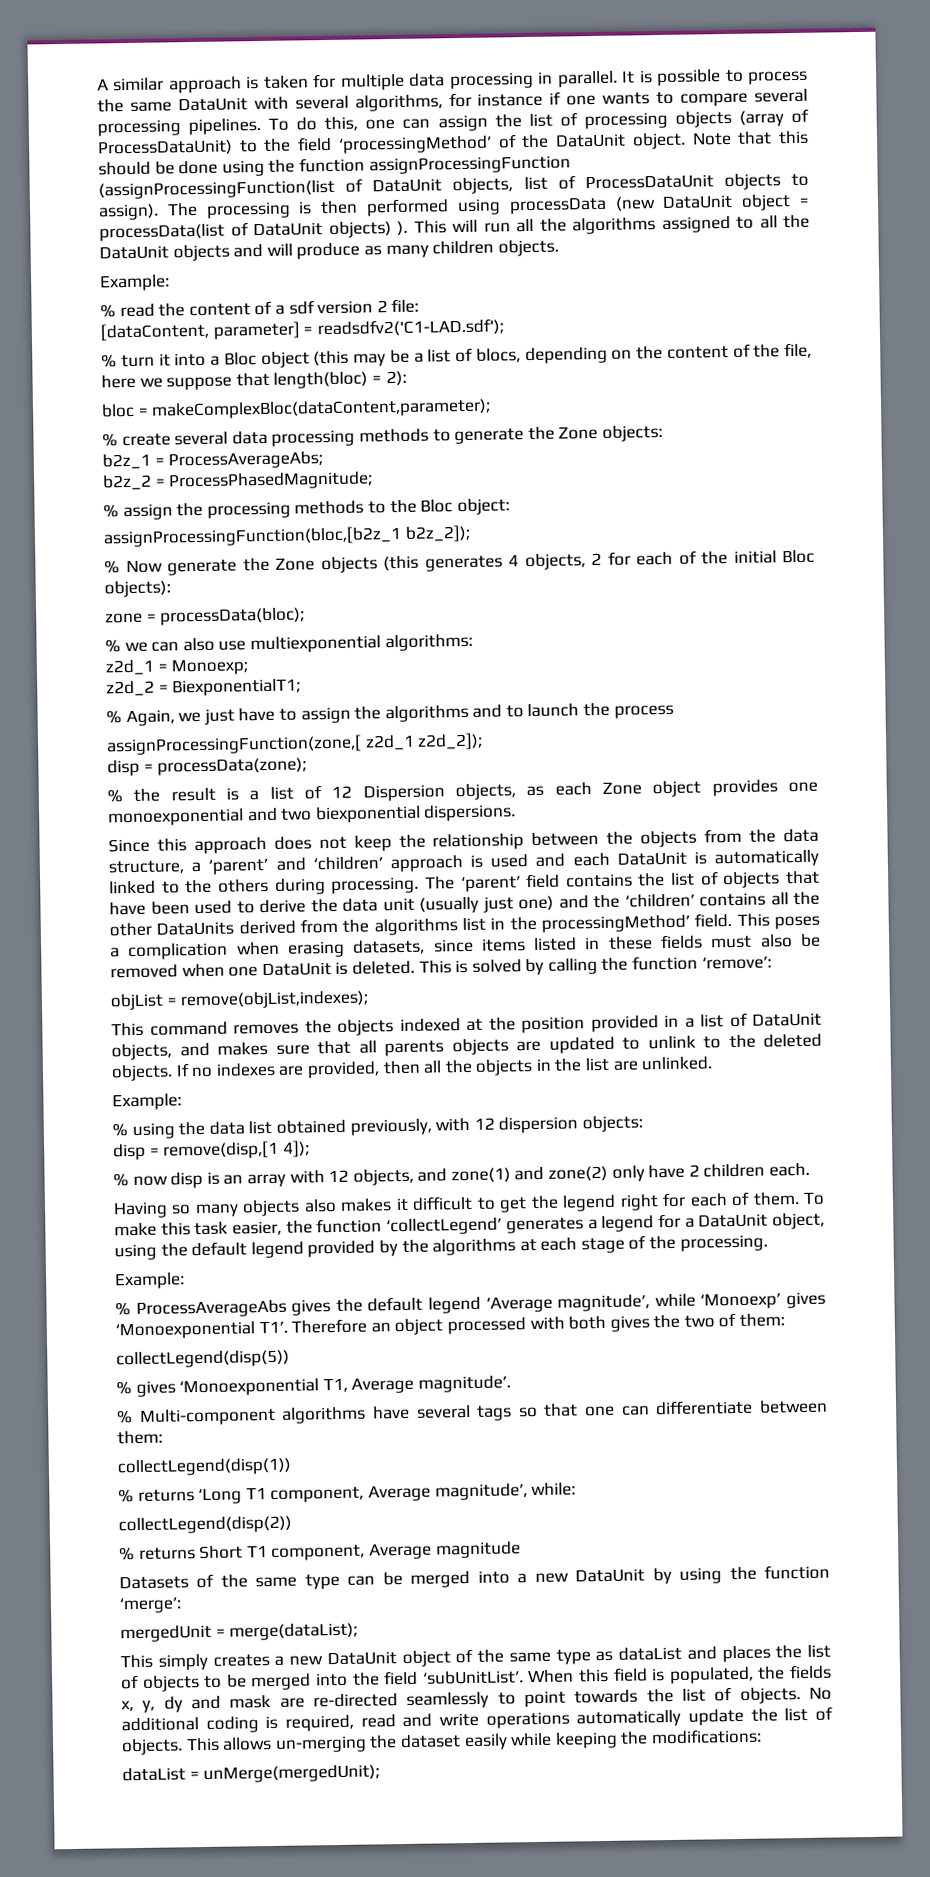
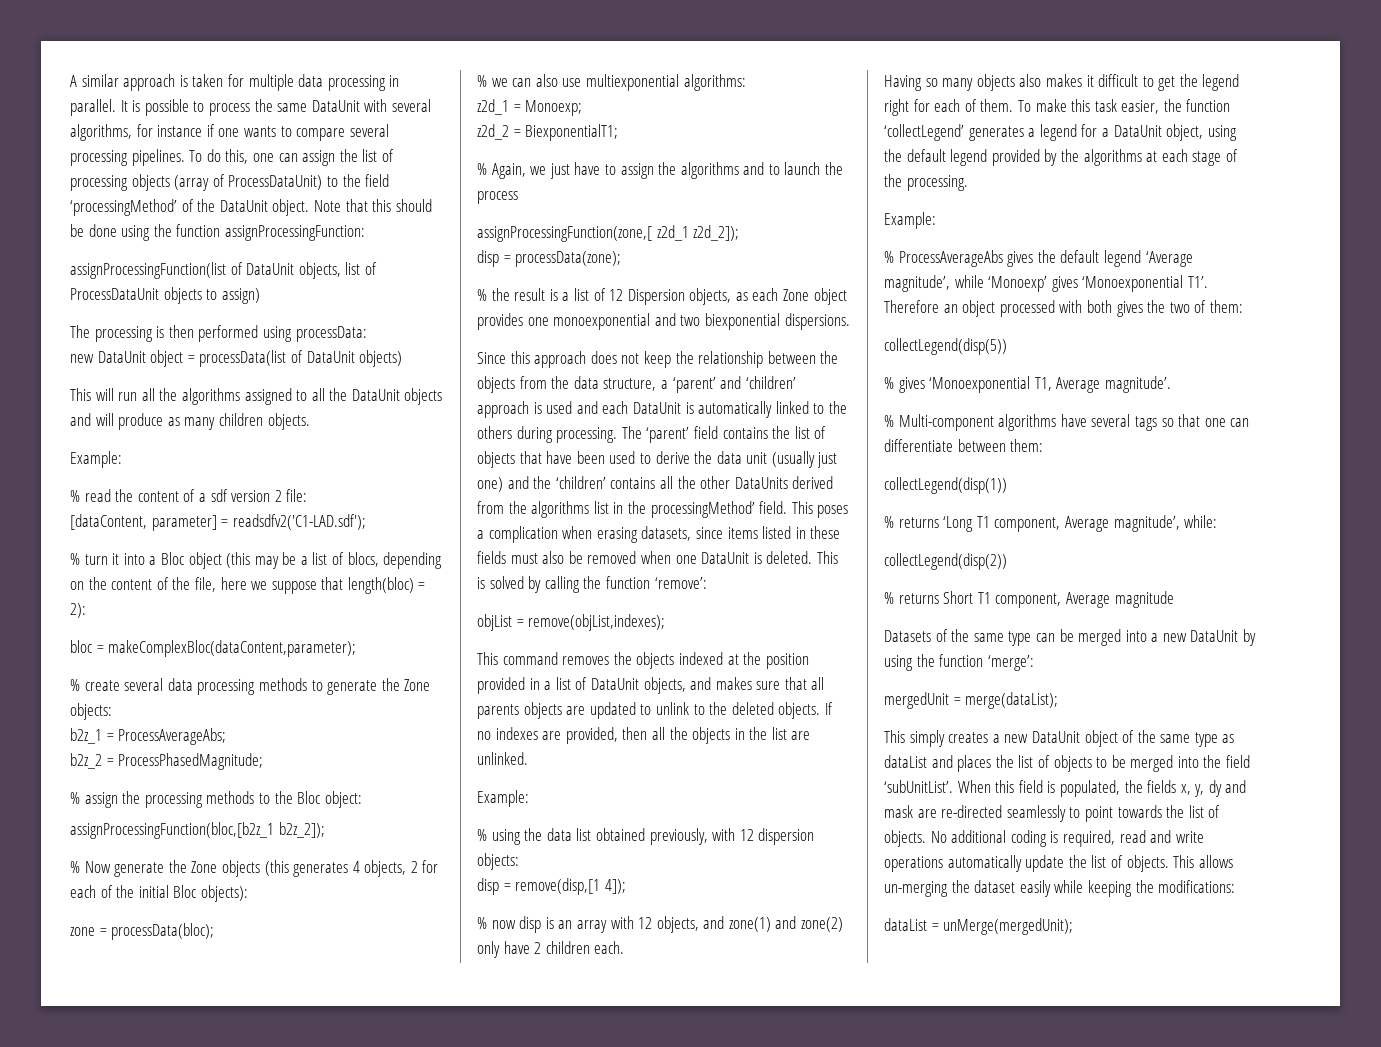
- Note that this should be done using the function assignProcessingFunction (assignProcessingFunction(list of DataUnit objects, list of ProcessDataUnit objects to assign). The processing is then performed using processData (new DataUnit object = processData(list of DataUnit objects) ). This will run all the algorithms assigned to all the DataUnit objects and will produce as many children objects.
+ Note that this should be done using the function assignProcessingFunction:
+ assignProcessingFunction(list of DataUnit objects, list of ProcessDataUnit objects to assign)
+ The processing is then performed using processData:
+ new DataUnit object = processData(list of DataUnit objects)
+ This will run all the algorithms assigned to all the DataUnit objects and will produce as many children objects.

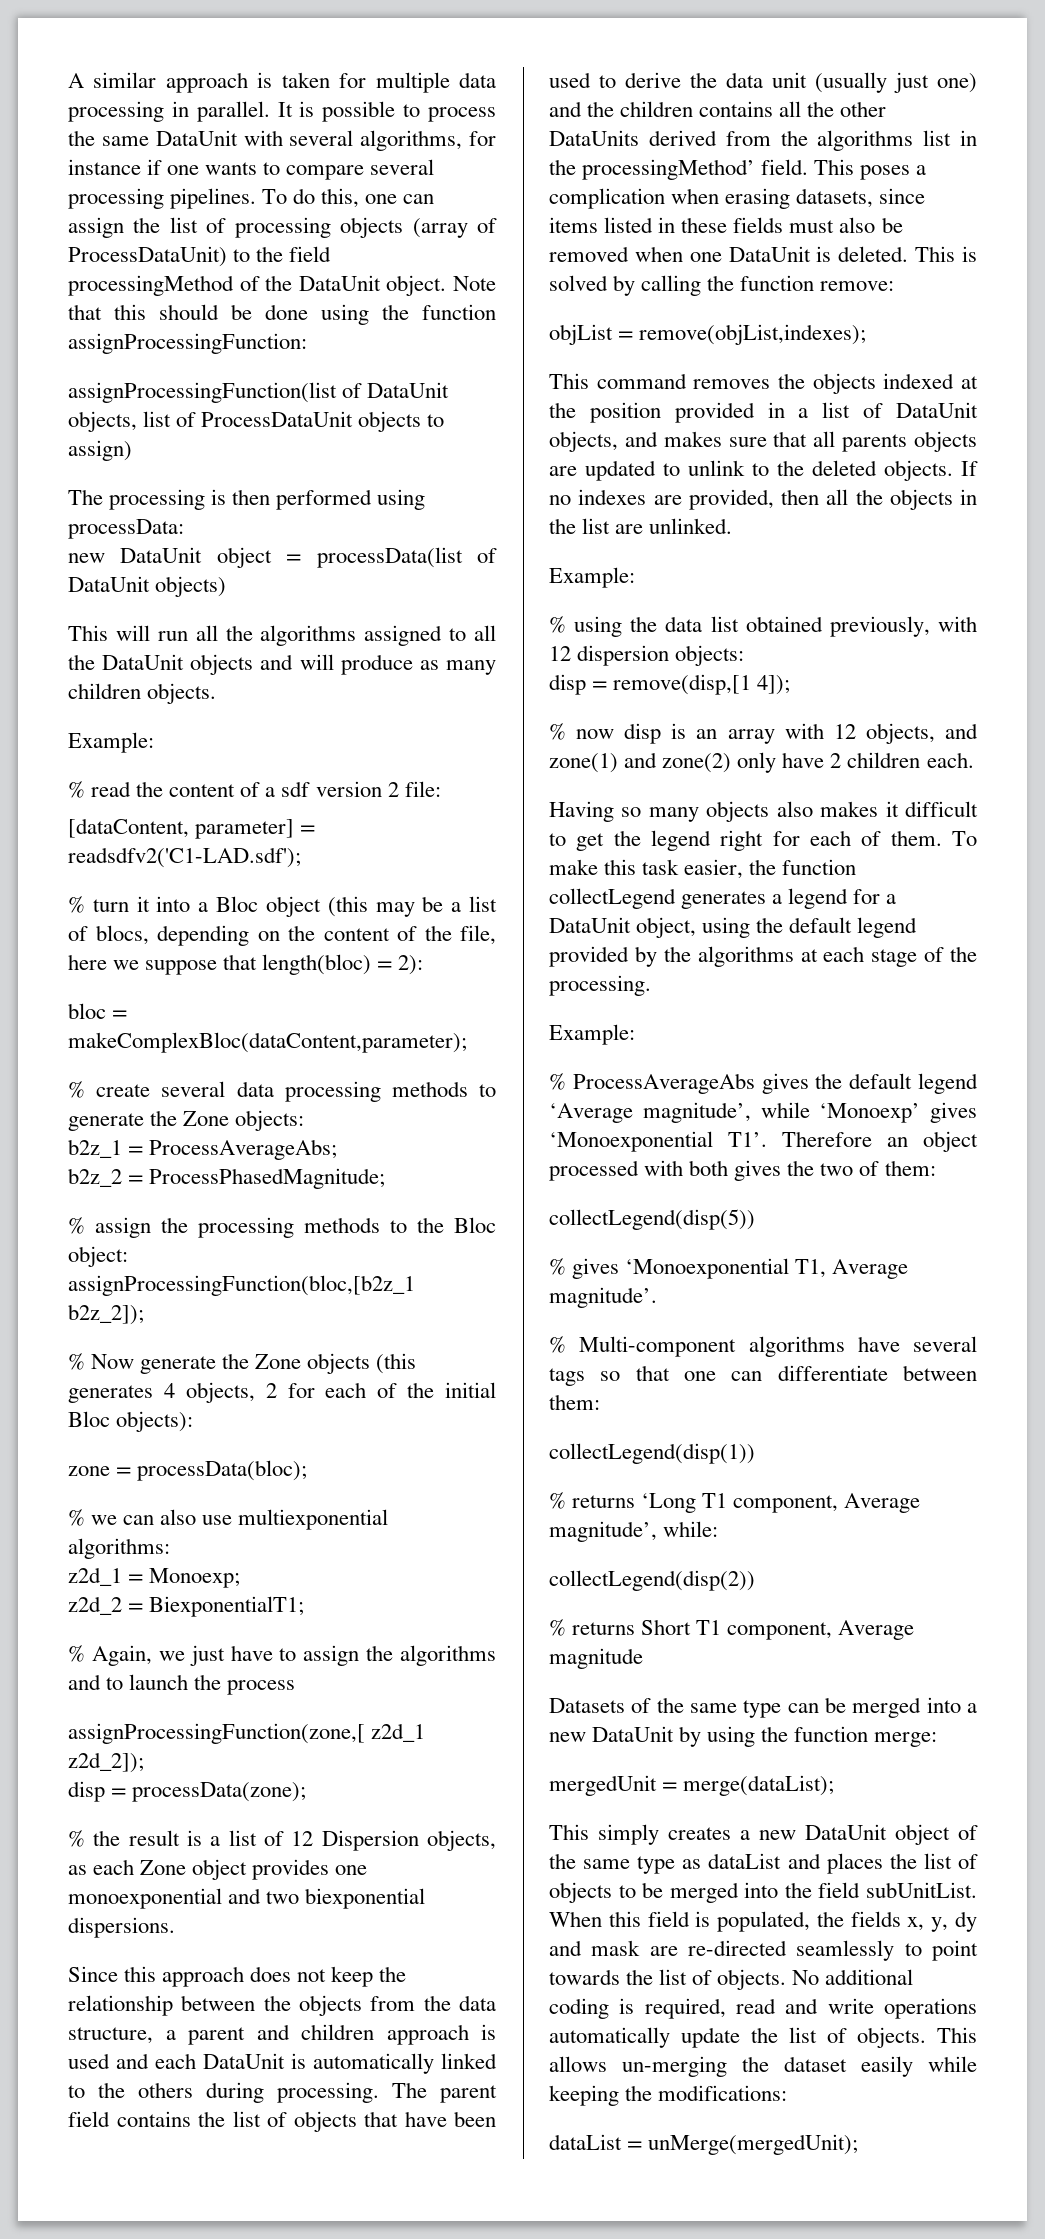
- To do this, one can assign the list of processing objects (array of ProcessDataUnit) to the field ‘processingMethod’ of the DataUnit object.
+ To do this, one can assign the list of processing objects (array of ProcessDataUnit) to the field processingMethod of the DataUnit object.
- Since this approach does not keep the relationship between the objects from the data structure, a ‘parent’ and ‘children’ approach is used and each DataUnit is automatically linked to the others during processing.
+ Since this approach does not keep the relationship between the objects from the data structure, a parent and children approach is used and each DataUnit is automatically linked to the others during processing.
- The ‘parent’ field contains the list of objects that have been used to derive the data unit (usually just one) and the ‘children’ contains all the other DataUnits derived from the algorithms list in the processingMethod’ field.
+ The parent field contains the list of objects that have been used to derive the data unit (usually just one) and the children contains all the other DataUnits derived from the algorithms list in the processingMethod’ field.
- This is solved by calling the function ‘remove’:
+ This is solved by calling the function remove:
- To make this task easier, the function ‘collectLegend’ generates a legend for a DataUnit object, using the default legend provided by the algorithms at each stage of the processing.
+ To make this task easier, the function collectLegend generates a legend for a DataUnit object, using the default legend provided by the algorithms at each stage of the processing.
- Datasets of the same type can be merged into a new DataUnit by using the function ‘merge’:
+ Datasets of the same type can be merged into a new DataUnit by using the function merge:
- This simply creates a new DataUnit object of the same type as dataList and places the list of objects to be merged into the field ‘subUnitList’.
+ This simply creates a new DataUnit object of the same type as dataList and places the list of objects to be merged into the field subUnitList.

